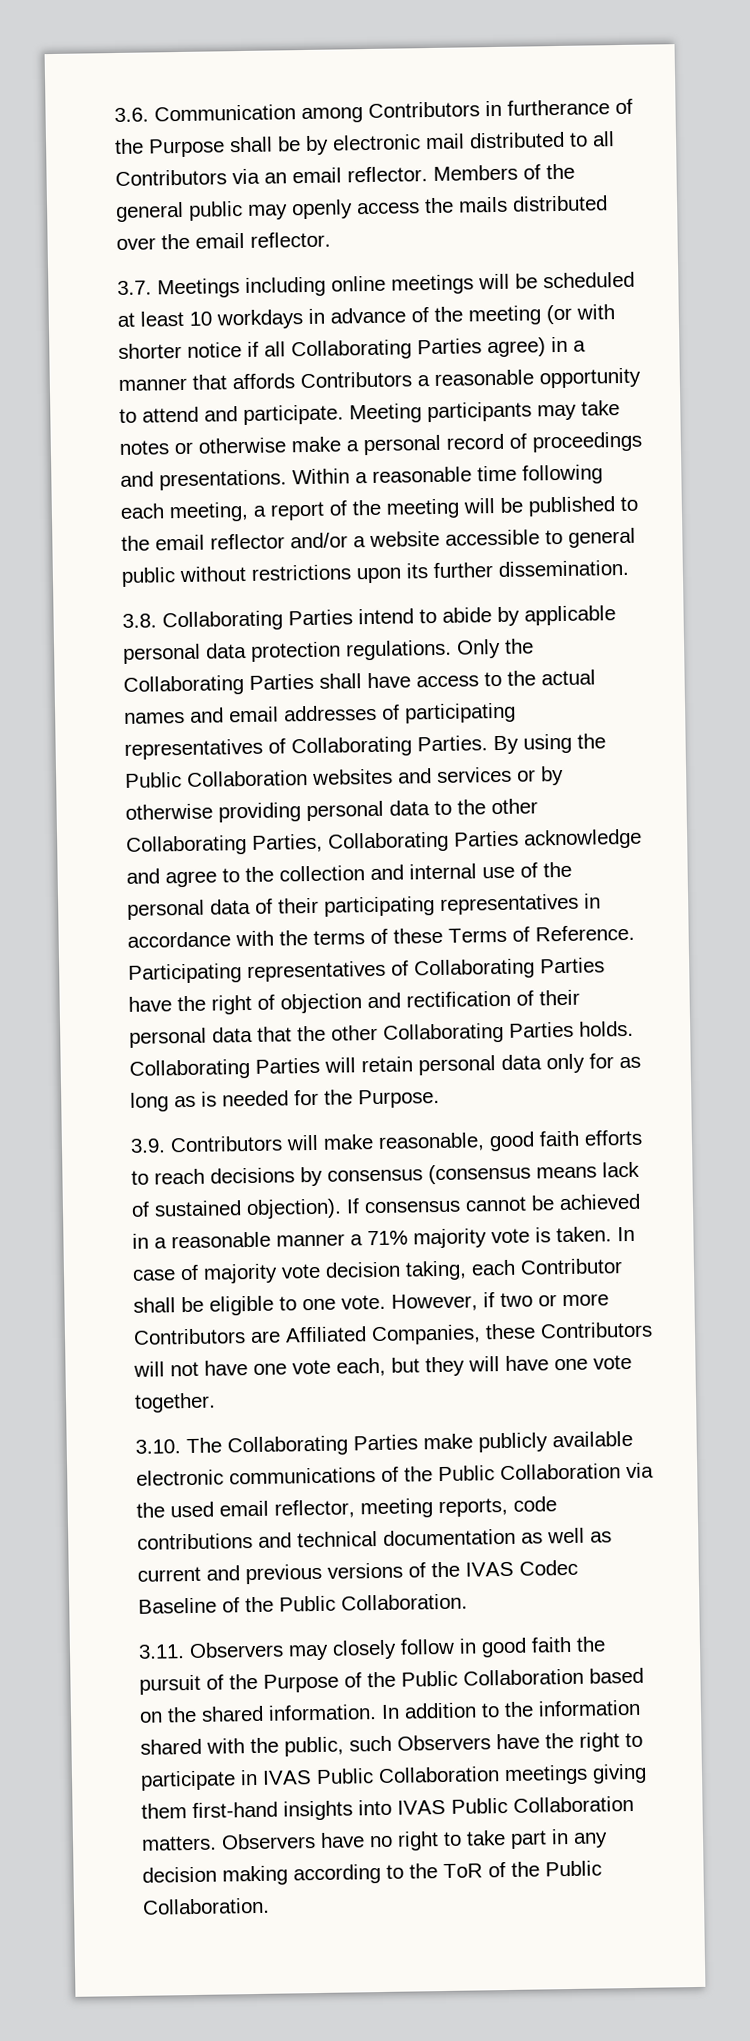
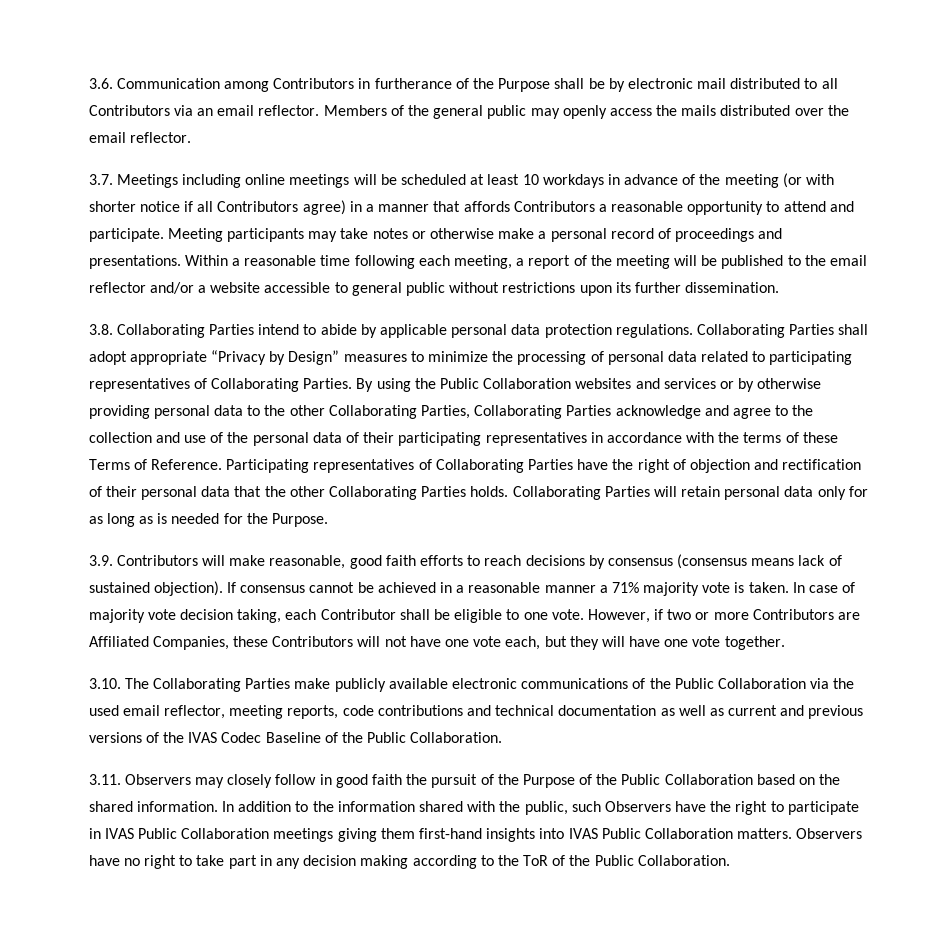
- 3.7. Meetings including online meetings will be scheduled at least 10 workdays in advance of the meeting (or with shorter notice if all Collaborating Parties agree) in a manner that affords Contributors a reasonable opportunity to attend and participate.
+ 3.7. Meetings including online meetings will be scheduled at least 10 workdays in advance of the meeting (or with shorter notice if all Contributors agree) in a manner that affords Contributors a reasonable opportunity to attend and participate.
- Only the Collaborating Parties shall have access to the actual names and email addresses of participating representatives of Collaborating Parties.
+ Collaborating Parties shall adopt appropriate “Privacy by Design” measures to minimize the processing of personal data related to participating representatives of Collaborating Parties.
- By using the Public Collaboration websites and services or by otherwise providing personal data to the other Collaborating Parties, Collaborating Parties acknowledge and agree to the collection and internal use of the personal data of their participating representatives in accordance with the terms of these Terms of Reference.
+ By using the Public Collaboration websites and services or by otherwise providing personal data to the other Collaborating Parties, Collaborating Parties acknowledge and agree to the collection and use of the personal data of their participating representatives in accordance with the terms of these Terms of Reference.

